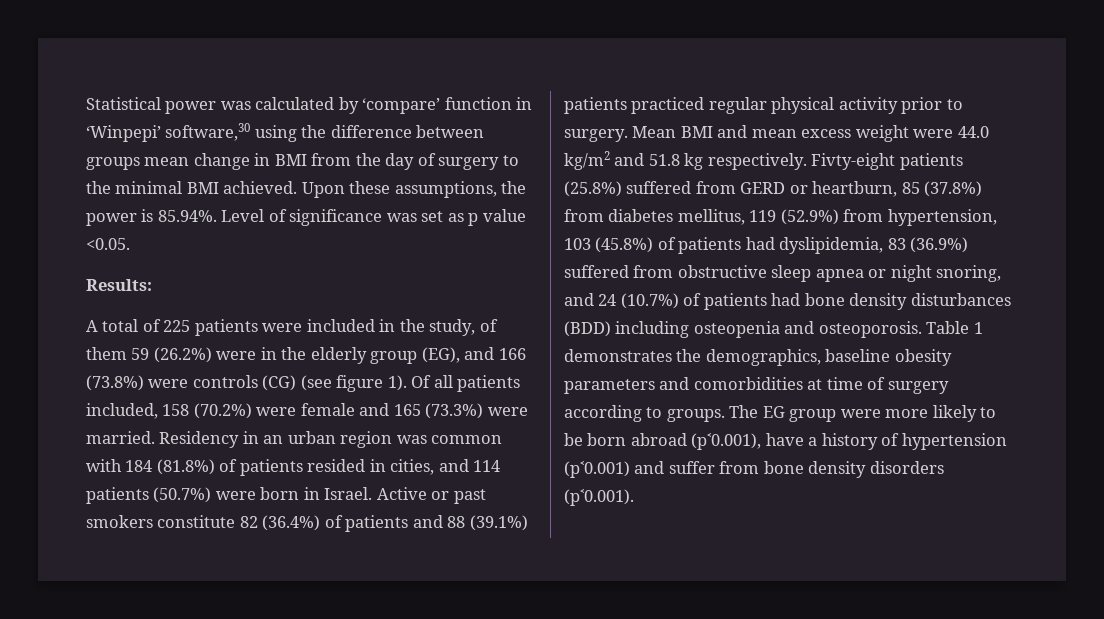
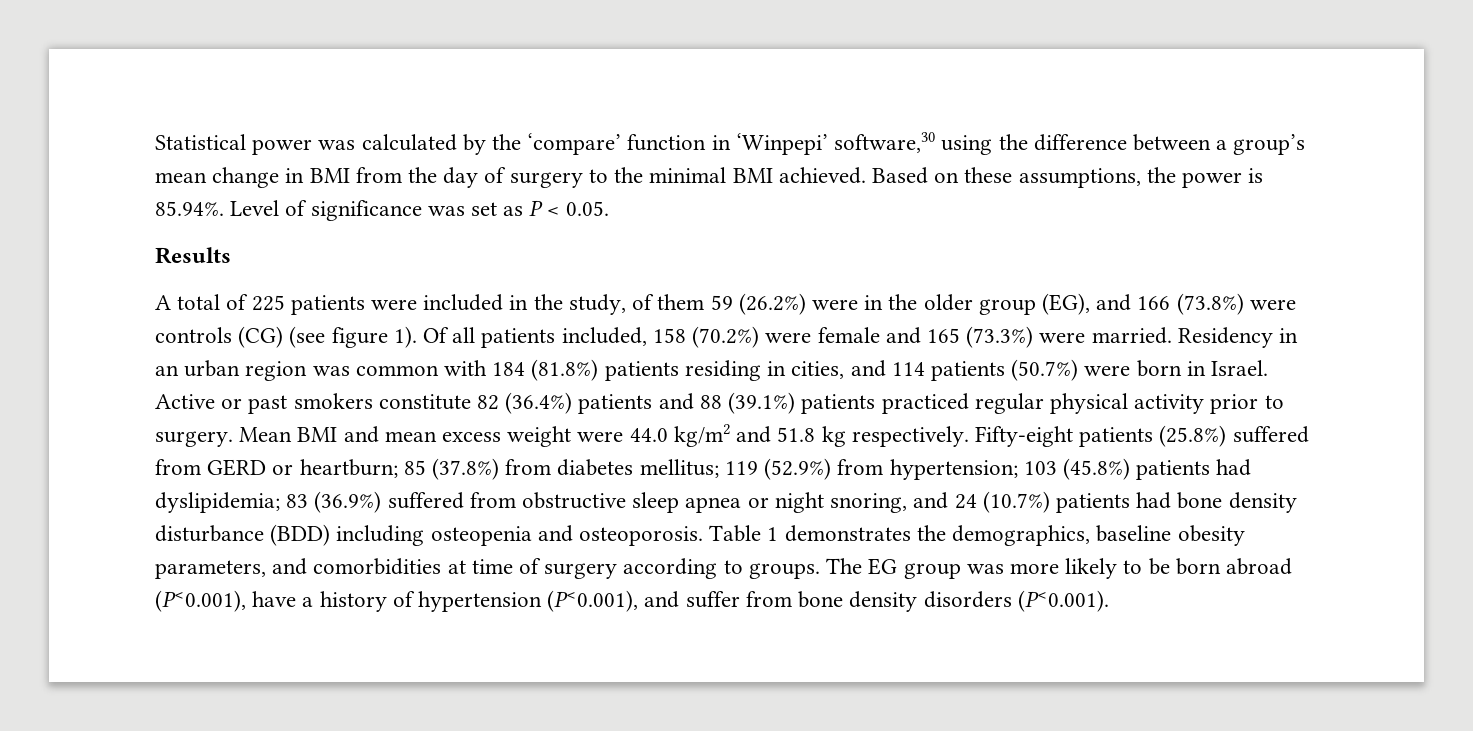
- Statistical power was calculated by ‘compare’ function in ‘Winpepi’ software,30 using the difference between groups mean change in BMI from the day of surgery to the minimal BMI achieved.
+ Statistical power was calculated by the ‘compare’ function in ‘Winpepi’ software,30 using the difference between a group’s mean change in BMI from the day of surgery to the minimal BMI achieved.
- Upon these assumptions, the power is 85.94%. Level of significance was set as p value <0.05.
- Results:
+ Based on these assumptions, the power is 85.94%. Level of significance was set as P < 0.05.
+ Results
- A total of 225 patients were included in the study, of them 59 (26.2%) were in the elderly group (EG), and 166 (73.8%) were controls (CG) (see figure 1).
+ A total of 225 patients were included in the study, of them 59 (26.2%) were in the older group (EG), and 166 (73.8%) were controls (CG) (see figure 1).
- Residency in an urban region was common with 184 (81.8%) of patients resided in cities, and 114 patients (50.7%) were born in Israel.
+ Residency in an urban region was common with 184 (81.8%) patients residing in cities, and 114 patients (50.7%) were born in Israel.
- Active or past smokers constitute 82 (36.4%) of patients and 88 (39.1%) patients practiced regular physical activity prior to surgery.
+ Active or past smokers constitute 82 (36.4%) patients and 88 (39.1%) patients practiced regular physical activity prior to surgery.
- Fivty-eight patients (25.8%) suffered from GERD or heartburn, 85 (37.8%) from diabetes mellitus, 119 (52.9%) from hypertension, 103 (45.8%) of patients had dyslipidemia, 83 (36.9%) suffered from obstructive sleep apnea or night snoring, and 24 (10.7%) of patients had bone density disturbances (BDD) including osteopenia and osteoporosis.
+ Fifty-eight patients (25.8%) suffered from GERD or heartburn; 85 (37.8%) from diabetes mellitus; 119 (52.9%) from hypertension; 103 (45.8%) patients had dyslipidemia; 83 (36.9%) suffered from obstructive sleep apnea or night snoring, and 24 (10.7%) patients had bone density disturbance (BDD) including osteopenia and osteoporosis.
- Table 1 demonstrates the demographics, baseline obesity parameters and comorbidities at time of surgery according to groups.
+ Table 1 demonstrates the demographics, baseline obesity parameters, and comorbidities at time of surgery according to groups.
- The EG group were more likely to be born abroad (p˂0.001), have a history of hypertension (p˂0.001) and suffer from bone density disorders (p˂0.001).
+ The EG group was more likely to be born abroad (P˂0.001), have a history of hypertension (P˂0.001), and suffer from bone density disorders (P˂0.001).

